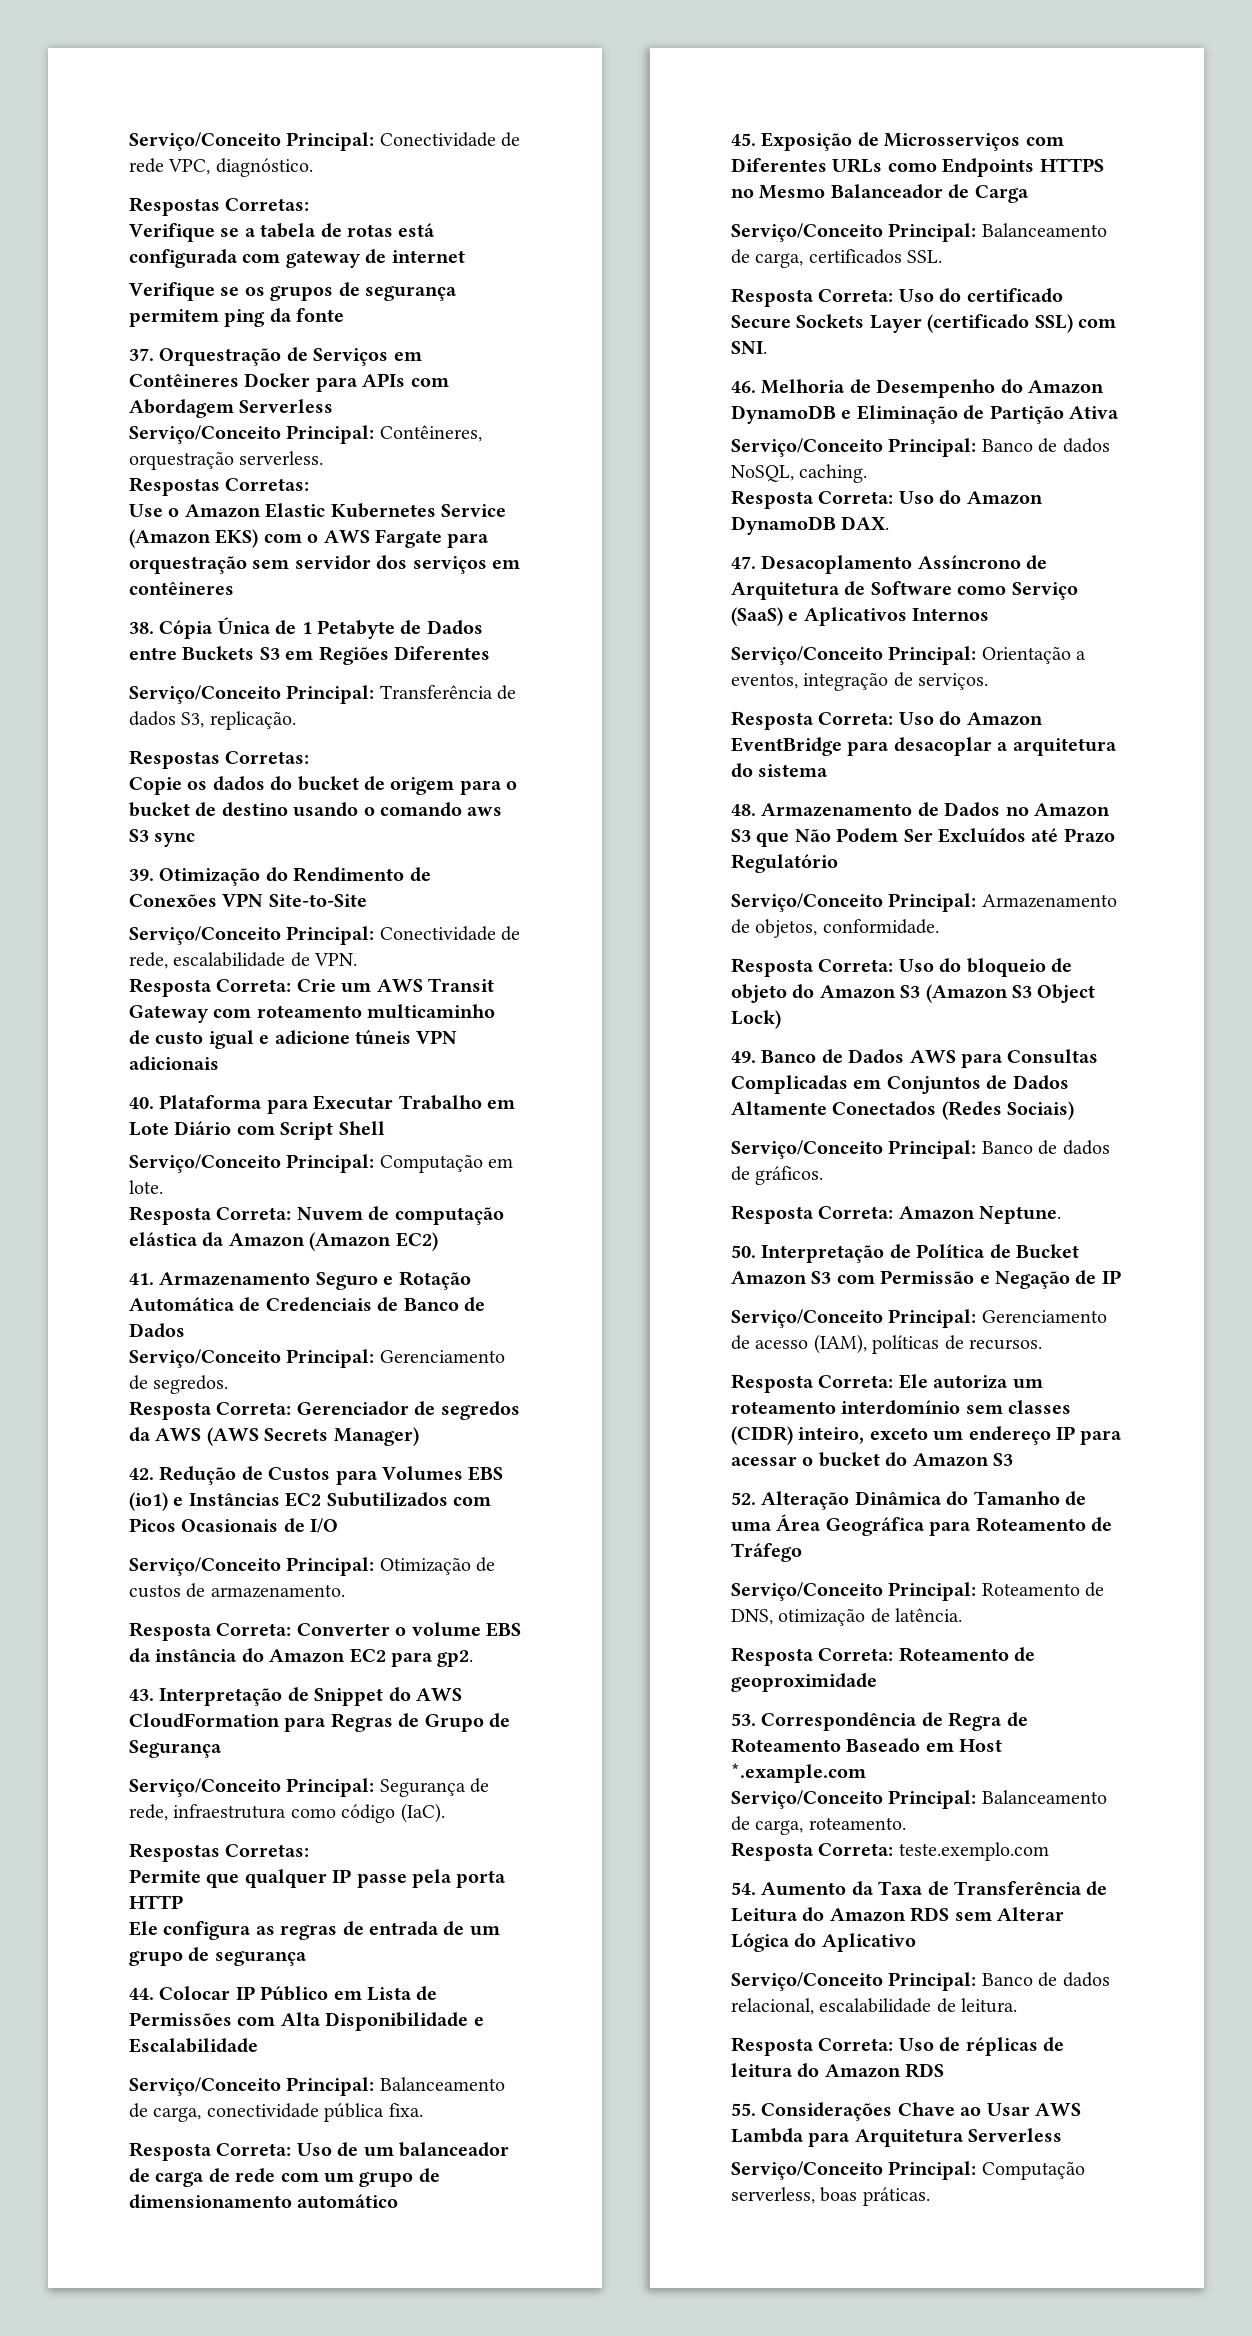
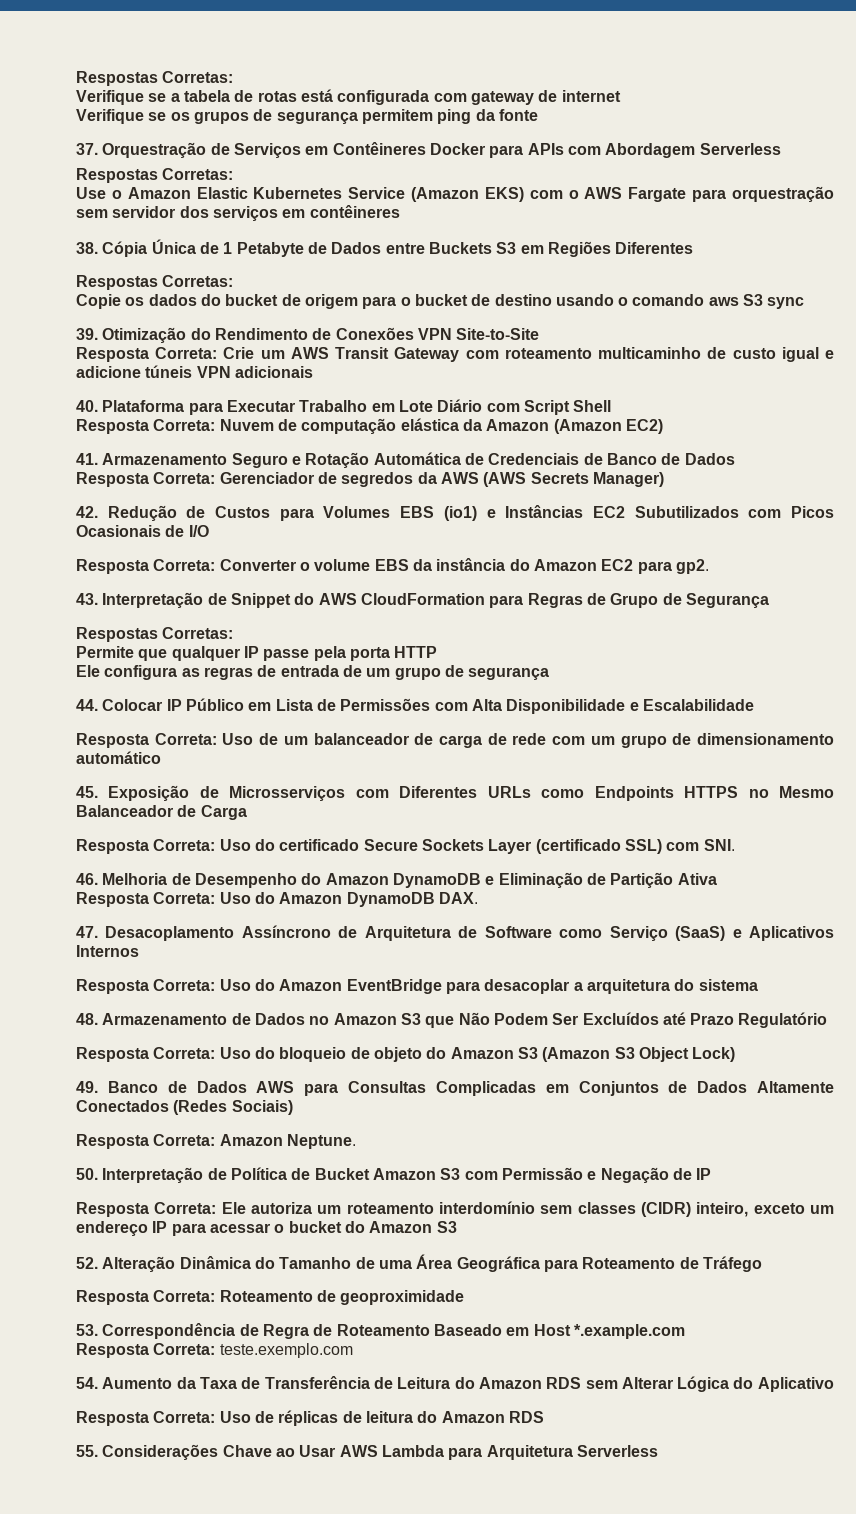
- Serviço/Conceito Principal: Conectividade de rede VPC, diagnóstico.
- Serviço/Conceito Principal: Contêineres, orquestração serverless.
- Serviço/Conceito Principal: Transferência de dados S3, replicação.
- Serviço/Conceito Principal: Conectividade de rede, escalabilidade de VPN.
- Serviço/Conceito Principal: Computação em lote.
- Serviço/Conceito Principal: Gerenciamento de segredos.
- Serviço/Conceito Principal: Otimização de custos de armazenamento.
- Serviço/Conceito Principal: Segurança de rede, infraestrutura como código (IaC).
- Serviço/Conceito Principal: Balanceamento de carga, conectividade pública fixa.
- Serviço/Conceito Principal: Balanceamento de carga, certificados SSL.
- Serviço/Conceito Principal: Banco de dados NoSQL, caching.
- Serviço/Conceito Principal: Orientação a eventos, integração de serviços.
- Serviço/Conceito Principal: Armazenamento de objetos, conformidade.
- Serviço/Conceito Principal: Banco de dados de gráficos.
- Serviço/Conceito Principal: Gerenciamento de acesso (IAM), políticas de recursos.
- Serviço/Conceito Principal: Roteamento de DNS, otimização de latência.
- Serviço/Conceito Principal: Balanceamento de carga, roteamento.
- Serviço/Conceito Principal: Banco de dados relacional, escalabilidade de leitura.
- Serviço/Conceito Principal: Computação serverless, boas práticas.

